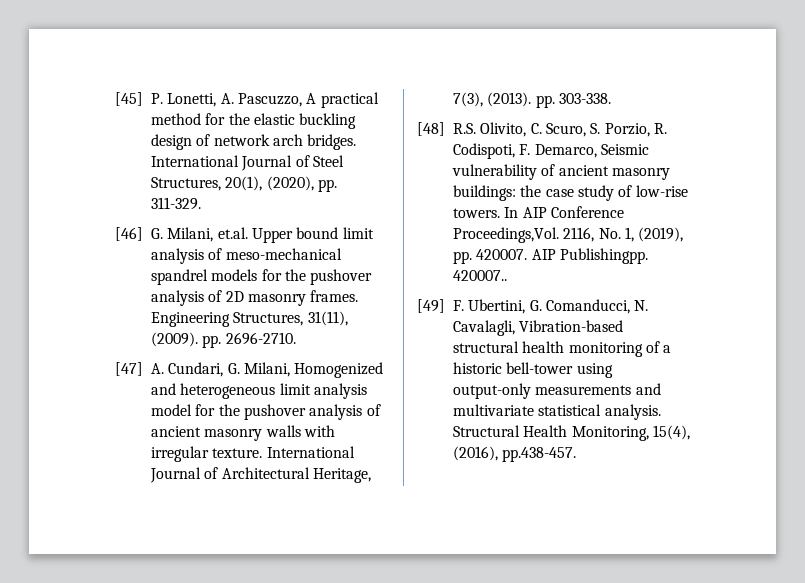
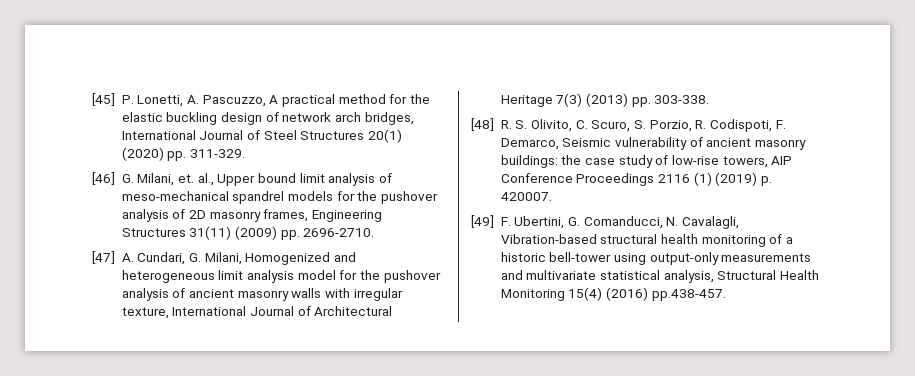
- [45] P. Lonetti, A. Pascuzzo, A practical method for the elastic buckling design of network arch bridges. International Journal of Steel Structures, 20(1), (2020), pp. 311-329.
+ [45] P. Lonetti, A. Pascuzzo, A practical method for the elastic buckling design of network arch bridges, International Journal of Steel Structures 20(1) (2020) pp. 311-329.
- [46] G. Milani, et.al. Upper bound limit analysis of meso-mechanical spandrel models for the pushover analysis of 2D masonry frames. Engineering Structures, 31(11), (2009). pp. 2696-2710.
+ [46] G. Milani, et. al., Upper bound limit analysis of meso-mechanical spandrel models for the pushover analysis of 2D masonry frames, Engineering Structures 31(11) (2009) pp. 2696-2710.
- [47] A. Cundari, G. Milani, Homogenized and heterogeneous limit analysis model for the pushover analysis of ancient masonry walls with irregular texture. International Journal of Architectural Heritage, 7(3), (2013). pp. 303-338.
+ [47] A. Cundari, G. Milani, Homogenized and heterogeneous limit analysis model for the pushover analysis of ancient masonry walls with irregular texture, International Journal of Architectural Heritage 7(3) (2013) pp. 303-338.
- [48] R.S. Olivito, C. Scuro, S. Porzio, R. Codispoti, F. Demarco, Seismic vulnerability of ancient masonry buildings: the case study of low-rise towers. In AIP Conference Proceedings,Vol. 2116, No. 1, (2019), pp. 420007. AIP Publishingpp. 420007..
+ [48] R. S. Olivito, C. Scuro, S. Porzio, R. Codispoti, F. Demarco, Seismic vulnerability of ancient masonry buildings: the case study of low-rise towers, AIP Conference Proceedings 2116 (1) (2019) p. 420007.
- [49] F. Ubertini, G. Comanducci, N. Cavalagli, Vibration-based structural health monitoring of a historic bell-tower using output-only measurements and multivariate statistical analysis. Structural Health Monitoring, 15(4), (2016), pp.438-457.
+ [49] F. Ubertini, G. Comanducci, N. Cavalagli, Vibration-based structural health monitoring of a historic bell-tower using output-only measurements and multivariate statistical analysis, Structural Health Monitoring 15(4) (2016) pp.438-457.

